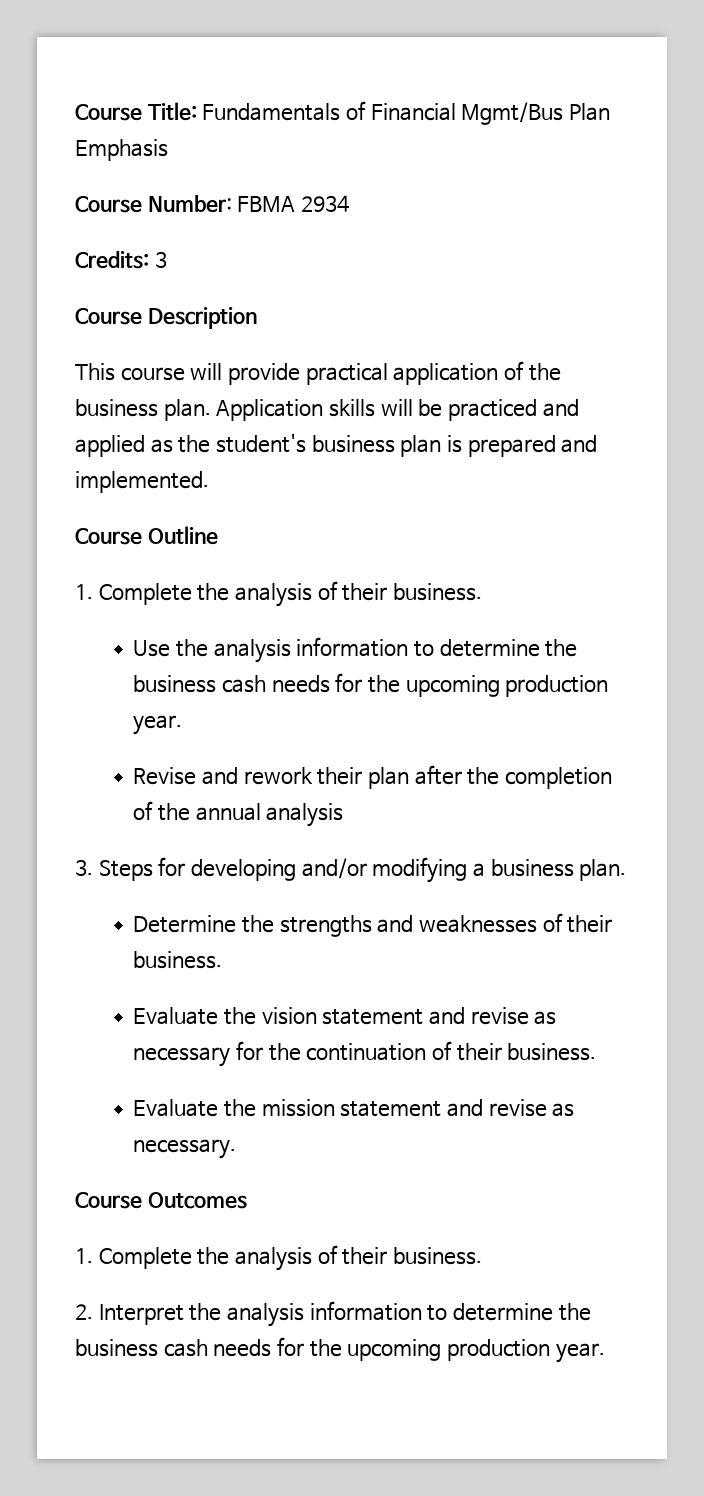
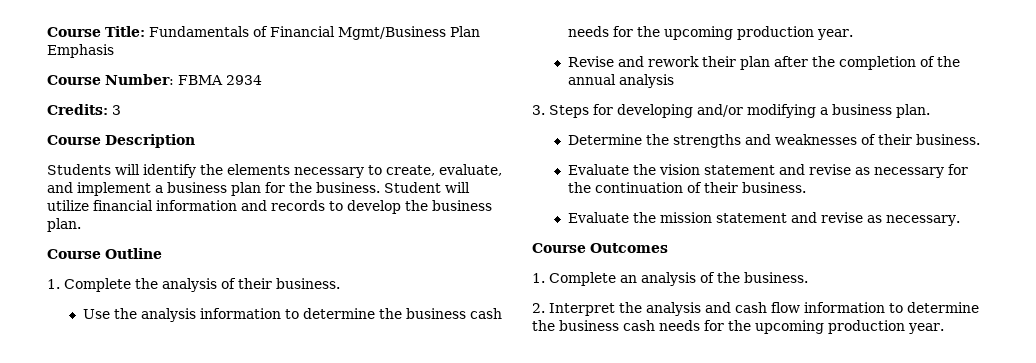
- Course Title: Fundamentals of Financial Mgmt/Bus Plan Emphasis
+ Course Title: Fundamentals of Financial Mgmt/Business Plan Emphasis
- This course will provide practical application of the business plan. Application skills will be practiced and applied as the student's business plan is prepared and implemented.
+ Students will identify the elements necessary to create, evaluate, and implement a business plan for the business. Student will utilize financial information and records to develop the business plan.
  Course Outcomes
- 1. Complete the analysis of their business.
+ 1. Complete an analysis of the business.
- 2. Interpret the analysis information to determine the business cash needs for the upcoming production year.
+ 2. Interpret the analysis and cash flow information to determine the business cash needs for the upcoming production year.

